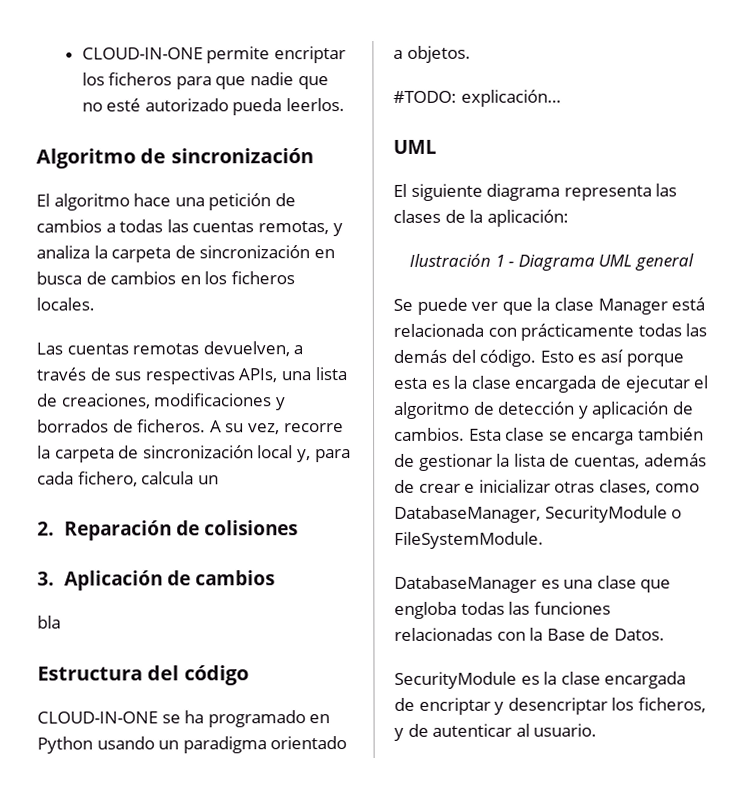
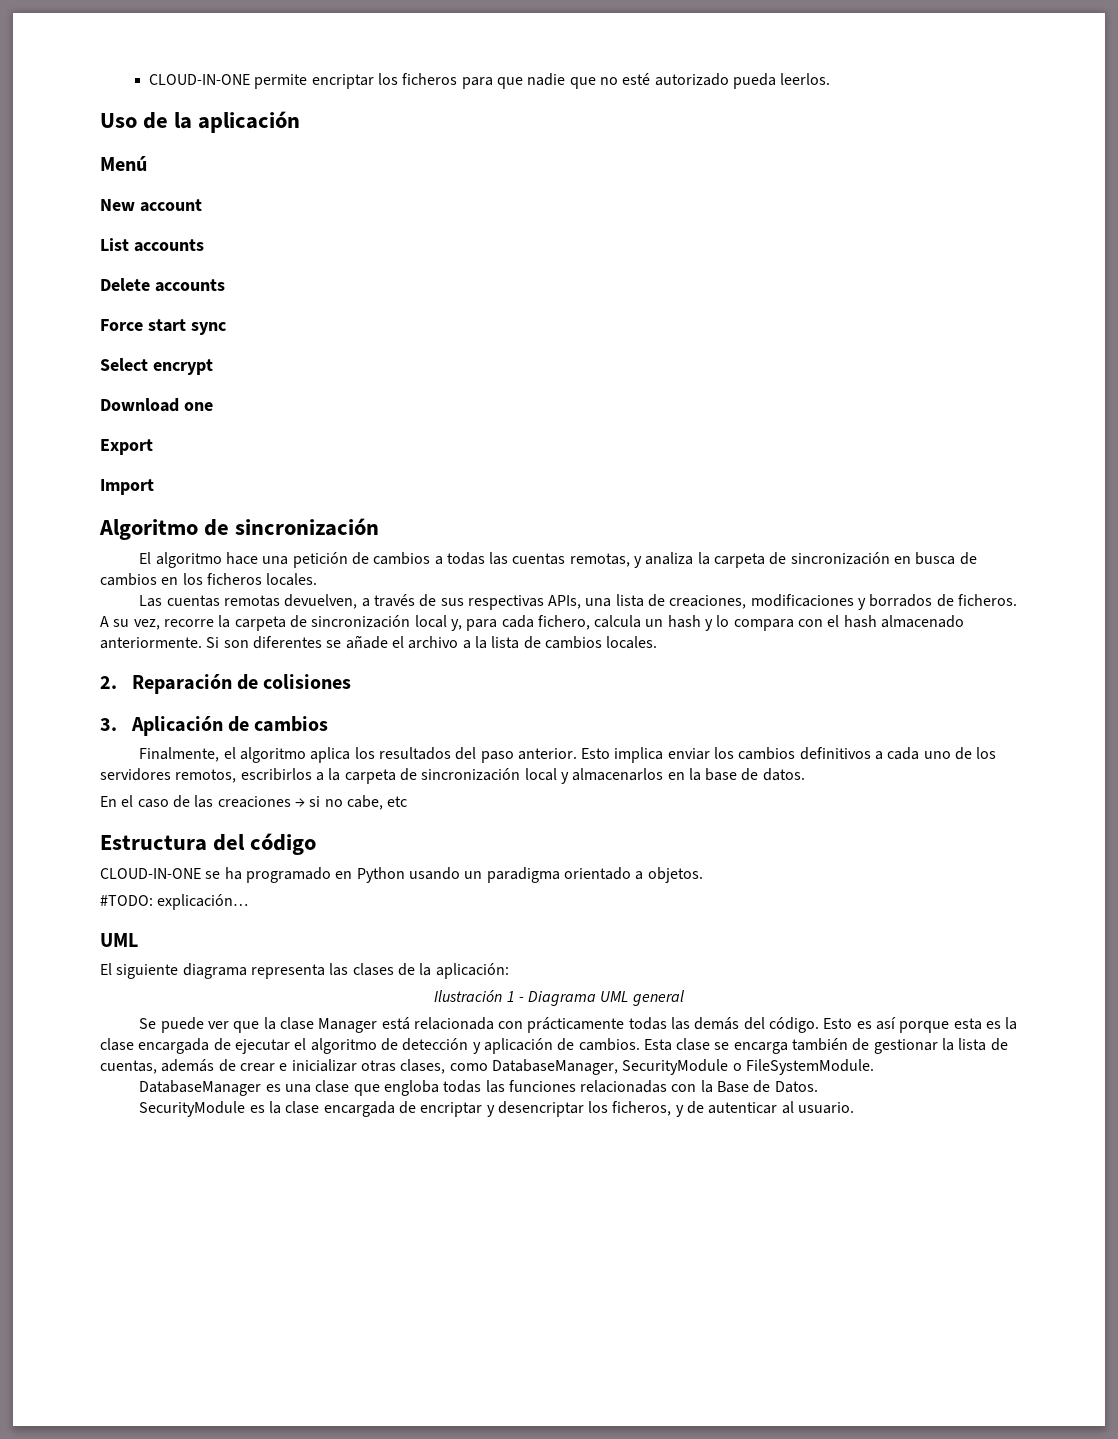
+ Uso de la aplicación
+ Menú
+ New account
+ List accounts
+ Delete accounts
+ Force start sync
+ Select encrypt
+ Download one
+ Export
+ Import
- A su vez, recorre la carpeta de sincronización local y, para cada fichero, calcula un
+ A su vez, recorre la carpeta de sincronización local y, para cada fichero, calcula un hash y lo compara con el hash almacenado anteriormente. Si son diferentes se añade el archivo a la lista de cambios locales.
- bla
+ Finalmente, el algoritmo aplica los resultados del paso anterior. Esto implica enviar los cambios definitivos a cada uno de los servidores remotos, escribirlos a la carpeta de sincronización local y almacenarlos en la base de datos.
+ En el caso de las creaciones → si no cabe, etc

